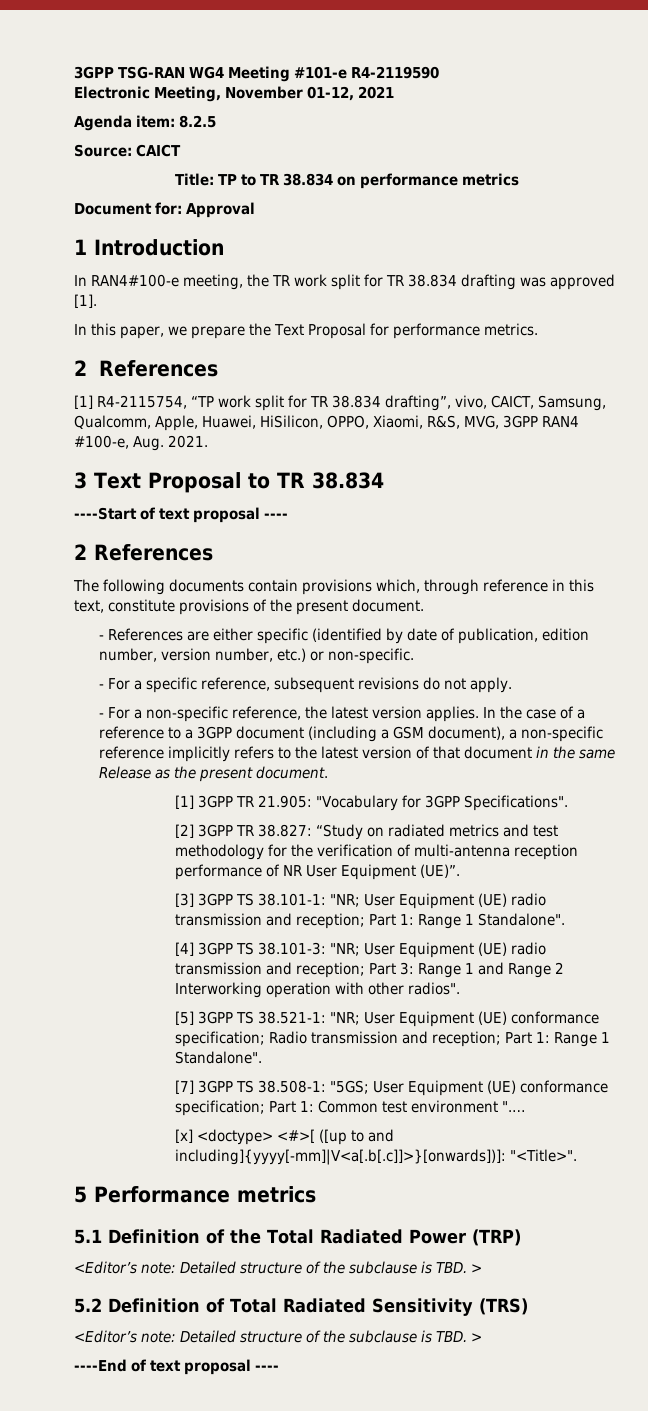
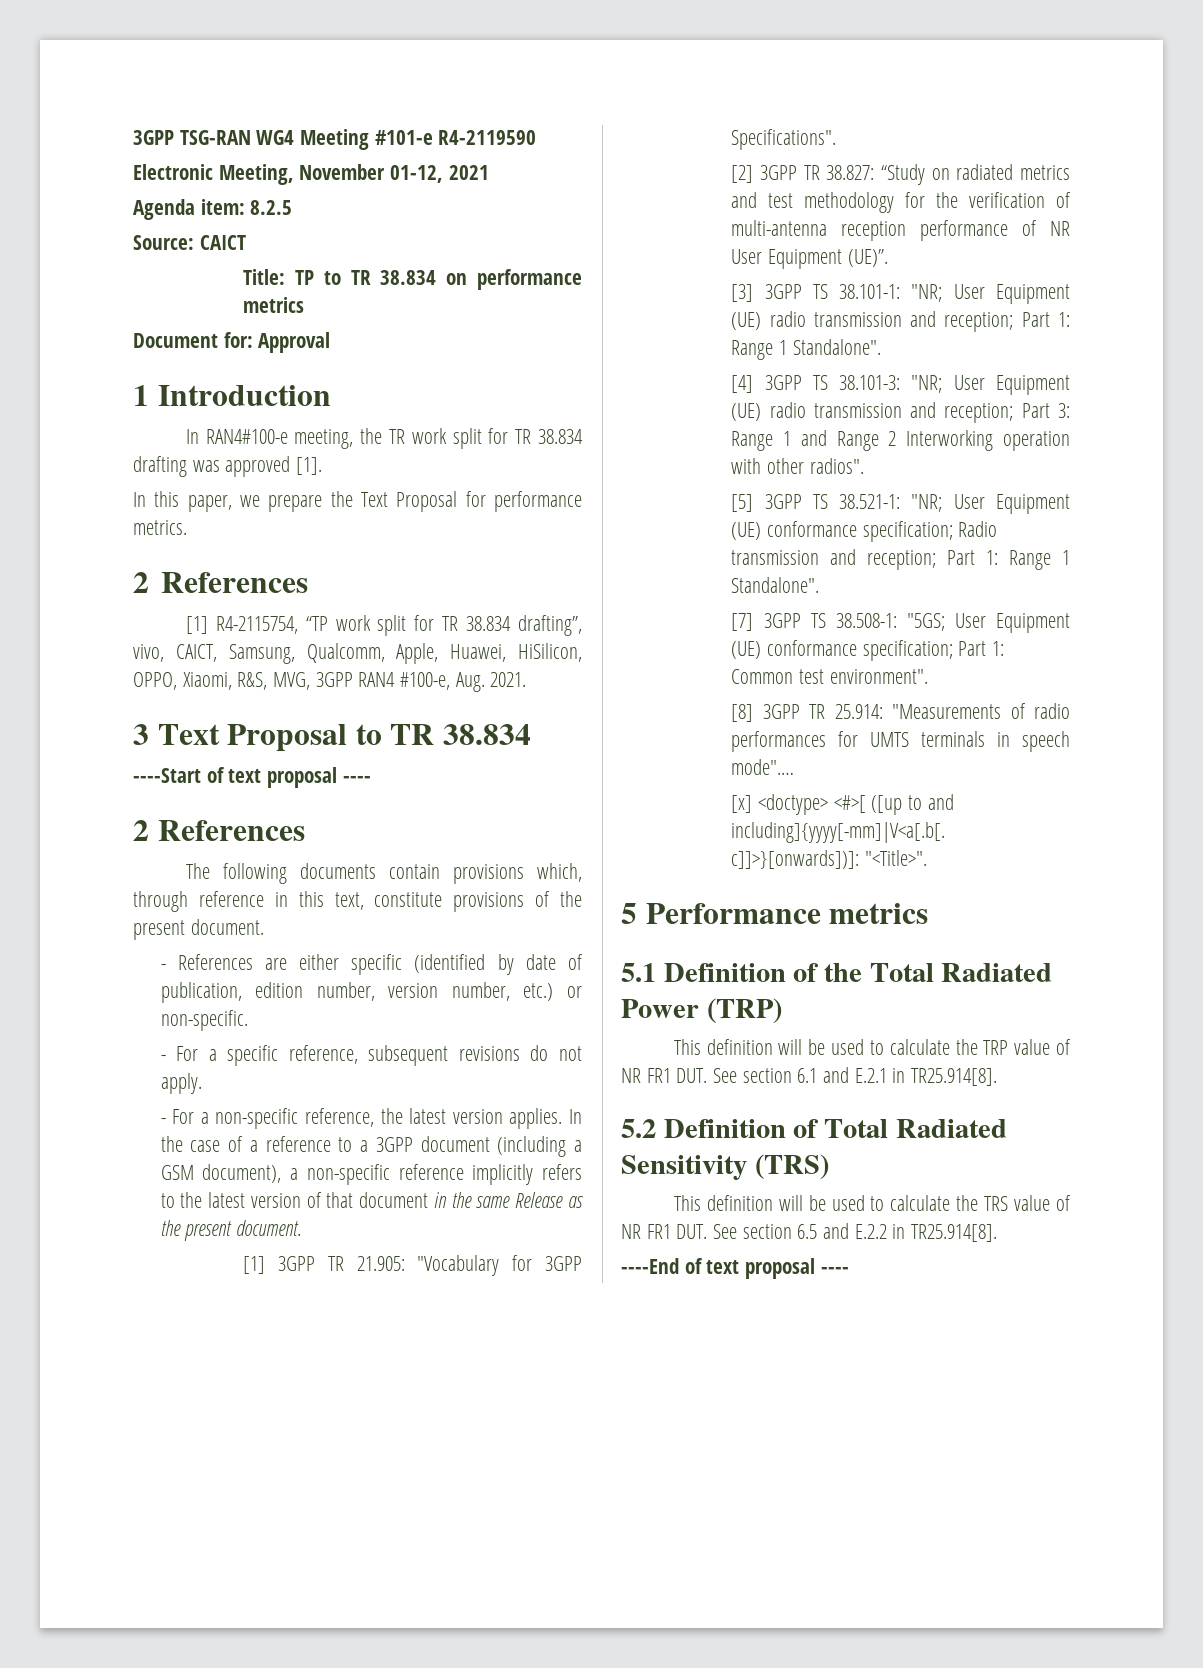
- [7] 3GPP TS 38.508-1: "5GS; User Equipment (UE) conformance specification; Part 1: Common test environment ".…
+ [7] 3GPP TS 38.508-1: "5GS; User Equipment (UE) conformance specification; Part 1: Common test environment".
+ [8] 3GPP TR 25.914: "Measurements of radio performances for UMTS terminals in speech mode".…
  5.1 Definition of the Total Radiated Power (TRP)
- <Editor’s note: Detailed structure of the subclause is TBD. >
+ This definition will be used to calculate the TRP value of NR FR1 DUT. See section 6.1 and E.2.1 in TR25.914[8].
  5.2 Definition of Total Radiated Sensitivity (TRS)
- <Editor’s note: Detailed structure of the subclause is TBD. >
+ This definition will be used to calculate the TRS value of NR FR1 DUT. See section 6.5 and E.2.2 in TR25.914[8].

